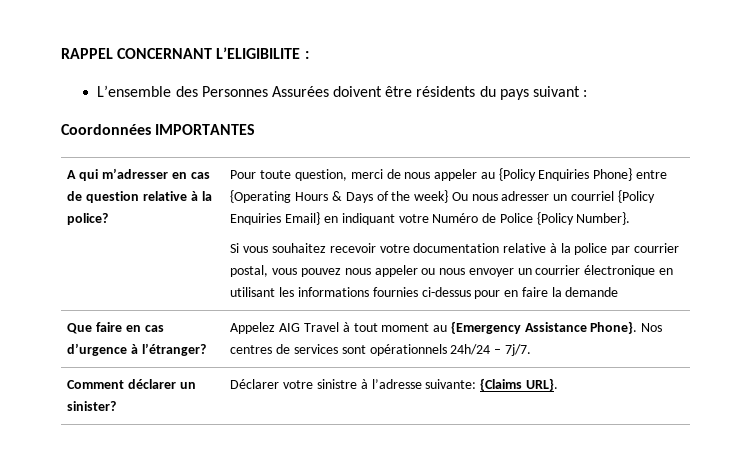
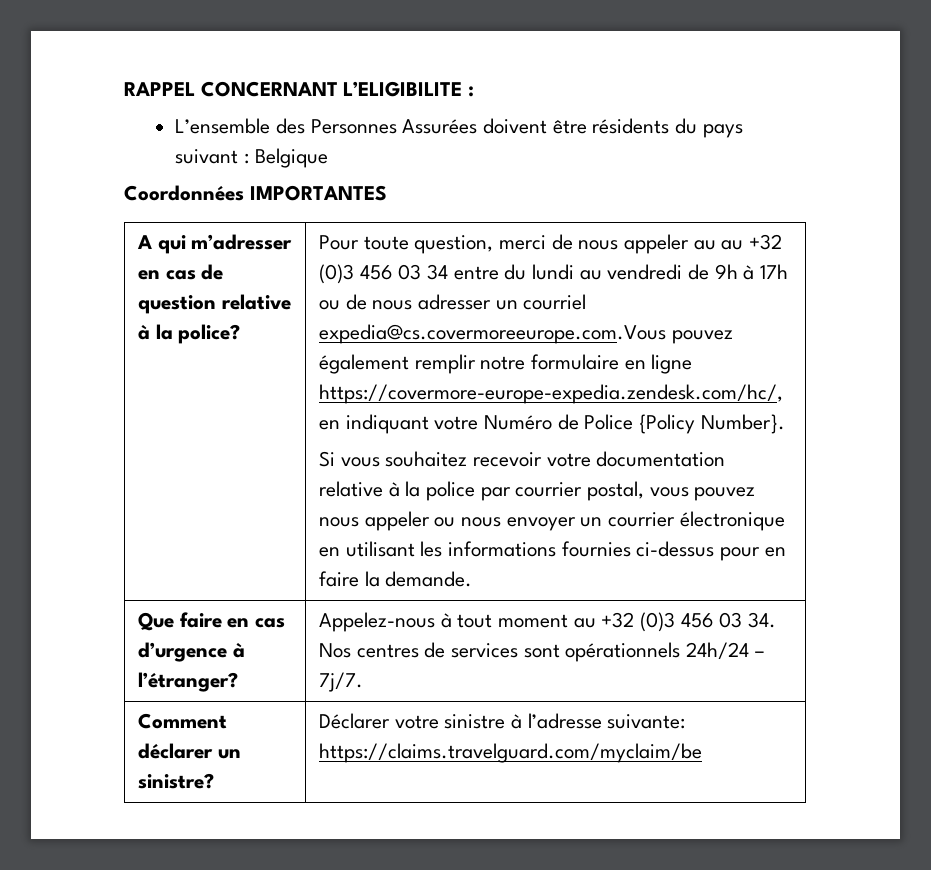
- L’ensemble des Personnes Assurées doivent être résidents du pays suivant :
+ L’ensemble des Personnes Assurées doivent être résidents du pays suivant : Belgique
- Pour toute question, merci de nous appeler au {Policy Enquiries Phone} entre {Operating Hours & Days of the week} Ou nous adresser un courriel {Policy Enquiries Email} en indiquant votre Numéro de Police {Policy Number}.
+ Pour toute question, merci de nous appeler au au +32 (0)3 456 03 34 entre du lundi au vendredi de 9h à 17h ou de nous adresser un courriel expedia@cs.covermoreeurope.com.Vous pouvez également remplir notre formulaire en ligne https://covermore-europe-expedia.zendesk.com/hc/, en indiquant votre Numéro de Police {Policy Number}.
- Si vous souhaitez recevoir votre documentation relative à la police par courrier postal, vous pouvez nous appeler ou nous envoyer un courrier électronique en utilisant les informations fournies ci-dessus pour en faire la demande
+ Si vous souhaitez recevoir votre documentation relative à la police par courrier postal, vous pouvez nous appeler ou nous envoyer un courrier électronique en utilisant les informations fournies ci-dessus pour en faire la demande.
- Que faire en cas d’urgence à l’étranger? | Appelez AIG Travel à tout moment au {Emergency Assistance Phone}. Nos centres de services sont opérationnels 24h/24 – 7j/7.
+ Que faire en cas d’urgence à l’étranger? | Appelez-nous à tout moment au +32 (0)3 456 03 34. Nos centres de services sont opérationnels 24h/24 – 7j/7.
- Comment déclarer un sinister? | Déclarer votre sinistre à l’adresse suivante: {Claims URL}.
+ Comment déclarer un sinistre? | Déclarer votre sinistre à l’adresse suivante: https://claims.travelguard.com/myclaim/be

